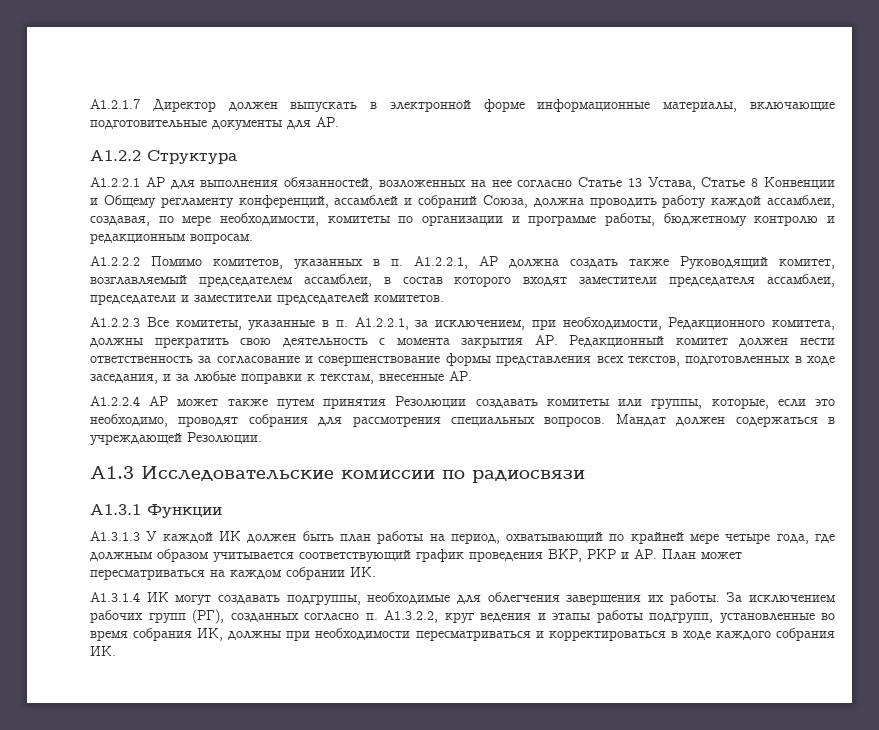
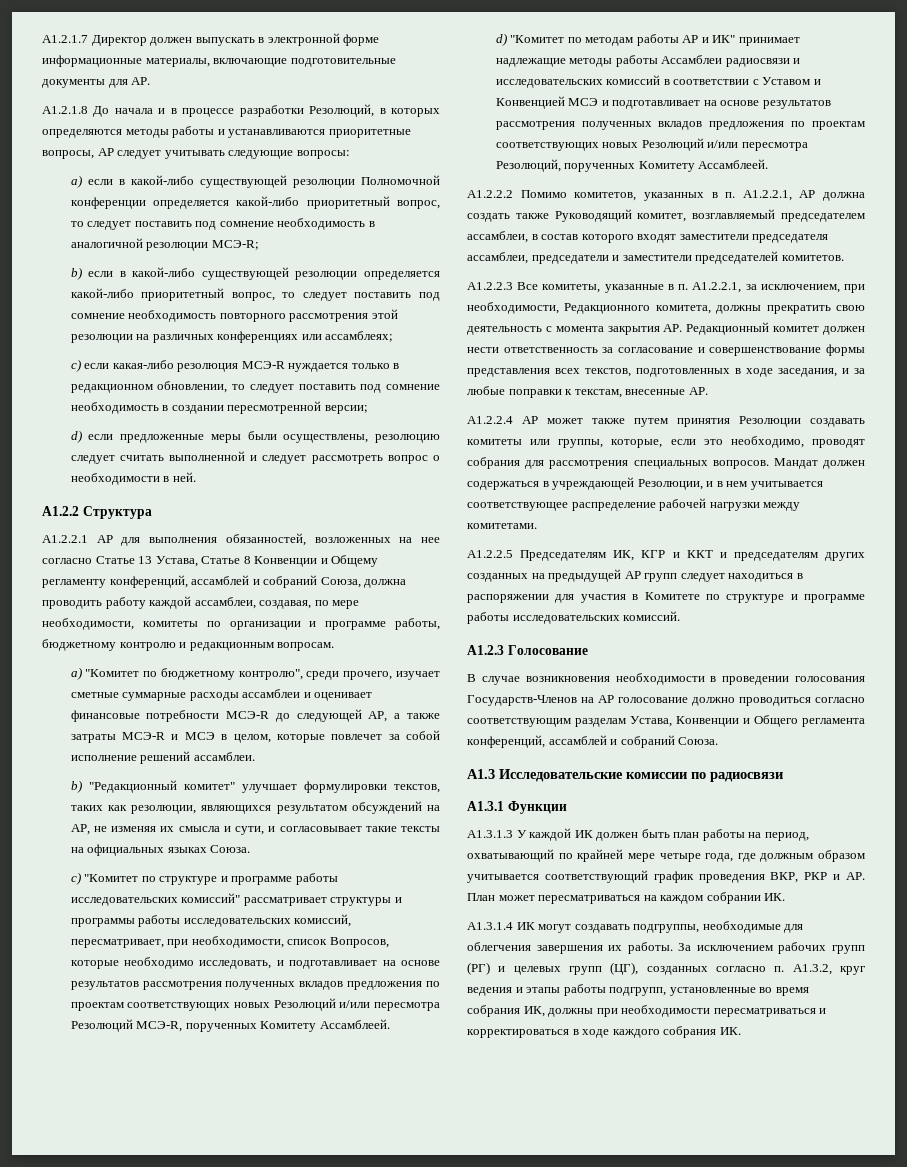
+ A1.2.1.8 До начала и в процессе разработки Резолюций, в которых определяются методы работы и устанавливаются приоритетные вопросы, АР следует учитывать следующие вопросы:
+ a) если в какой-либо существующей резолюции Полномочной конференции определяется какой-либо приоритетный вопрос, то следует поставить под сомнение необходимость в аналогичной резолюции МСЭ-R;
+ b) если в какой-либо существующей резолюции определяется какой-либо приоритетный вопрос, то следует поставить под сомнение необходимость повторного рассмотрения этой резолюции на различных конференциях или ассамблеях;
+ c) если какая-либо резолюция МСЭ-R нуждается только в редакционном обновлении, то следует поставить под сомнение необходимость в создании пересмотренной версии;
+ d) если предложенные меры были осуществлены, резолюцию следует считать выполненной и следует рассмотреть вопрос о необходимости в ней.
+ a) "Комитет по бюджетному контролю", среди прочего, изучает сметные суммарные расходы ассамблеи и оценивает финансовые потребности МСЭ-R до следующей АР, а также затраты МСЭ-R и МСЭ в целом, которые повлечет за собой исполнение решений ассамблеи.
+ b) "Редакционный комитет" улучшает формулировки текстов, таких как резолюции, являющихся результатом обсуждений на АР, не изменяя их смысла и сути, и согласовывает такие тексты на официальных языках Союза.
+ c) "Комитет по структуре и программе работы исследовательских комиссий" рассматривает структуры и программы работы исследовательских комиссий, пересматривает, при необходимости, список Вопросов, которые необходимо исследовать, и подготавливает на основе результатов рассмотрения полученных вкладов предложения по проектам соответствующих новых Резолюций и/или пересмотра Резолюций МСЭ-R, порученных Комитету Ассамблеей.
+ d) "Комитет по методам работы АР и ИК" принимает надлежащие методы работы Ассамблеи радиосвязи и исследовательских комиссий в соответствии с Уставом и Конвенцией МСЭ и подготавливает на основе результатов рассмотрения полученных вкладов предложения по проектам соответствующих новых Резолюций и/или пересмотра Резолюций, порученных Комитету Ассамблеей.
- Мандат должен содержаться в учреждающей Резолюции.
+ Мандат должен содержаться в учреждающей Резолюции, и в нем учитывается соответствующее распределение рабочей нагрузки между комитетами.
+ A1.2.2.5 Председателям ИК, КГР и ККТ и председателям других созданных на предыдущей АР групп следует находиться в распоряжении для участия в Комитете по структуре и программе работы исследовательских комиссий.
+ A1.2.3 Голосование
+ В случае возникновения необходимости в проведении голосования Государств-Членов на АР голосование должно проводиться согласно соответствующим разделам Устава, Конвенции и Общего регламента конференций, ассамблей и собраний Союза.
- За исключением рабочих групп (РГ), созданных согласно п. А1.3.2.2, круг ведения и этапы работы подгрупп, установленные во время собрания ИК, должны при необходимости пересматриваться и корректироваться в ходе каждого собрания ИК.
+ За исключением рабочих групп (РГ) и целевых групп (ЦГ), созданных согласно п. А1.3.2, круг ведения и этапы работы подгрупп, установленные во время собрания ИК, должны при необходимости пересматриваться и корректироваться в ходе каждого собрания ИК.

